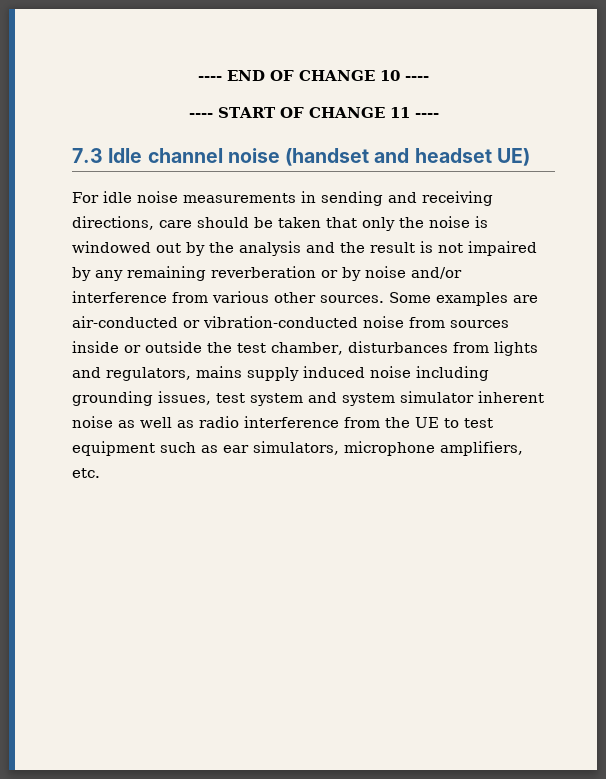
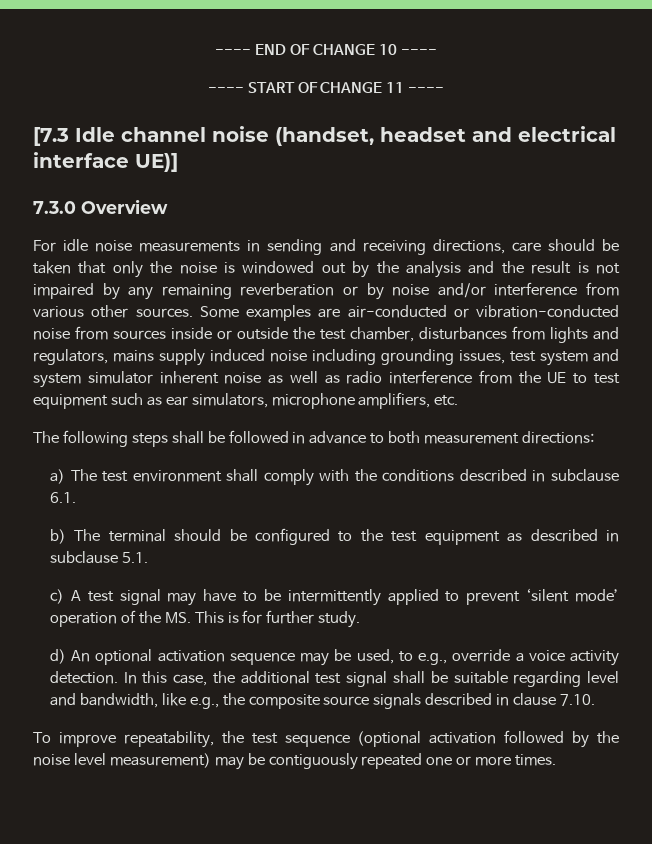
- 7.3 Idle channel noise (handset and headset UE)
+ [7.3 Idle channel noise (handset, headset and electrical interface UE)]
+ 7.3.0 Overview
+ The following steps shall be followed in advance to both measurement directions:
+ a) The test environment shall comply with the conditions described in subclause 6.1.
+ b) The terminal should be configured to the test equipment as described in subclause 5.1.
+ c) A test signal may have to be intermittently applied to prevent ‘silent mode’ operation of the MS. This is for further study.
+ d) An optional activation sequence may be used, to e.g., override a voice activity detection. In this case, the additional test signal shall be suitable regarding level and bandwidth, like e.g., the composite source signals described in clause 7.10.
+ To improve repeatability, the test sequence (optional activation followed by the noise level measurement) may be contiguously repeated one or more times.

